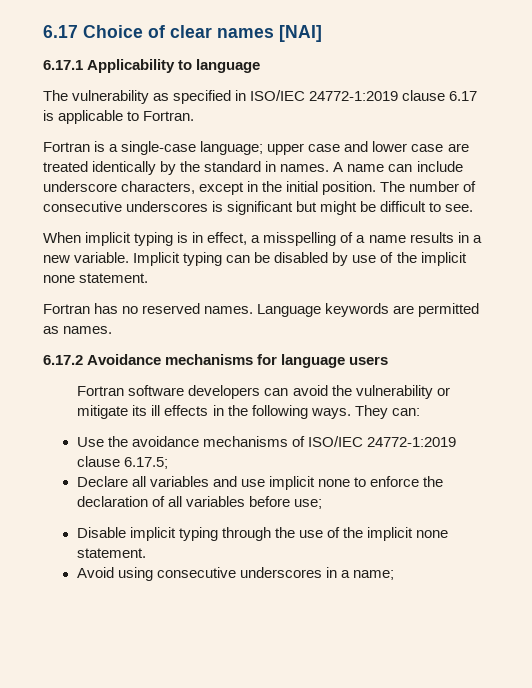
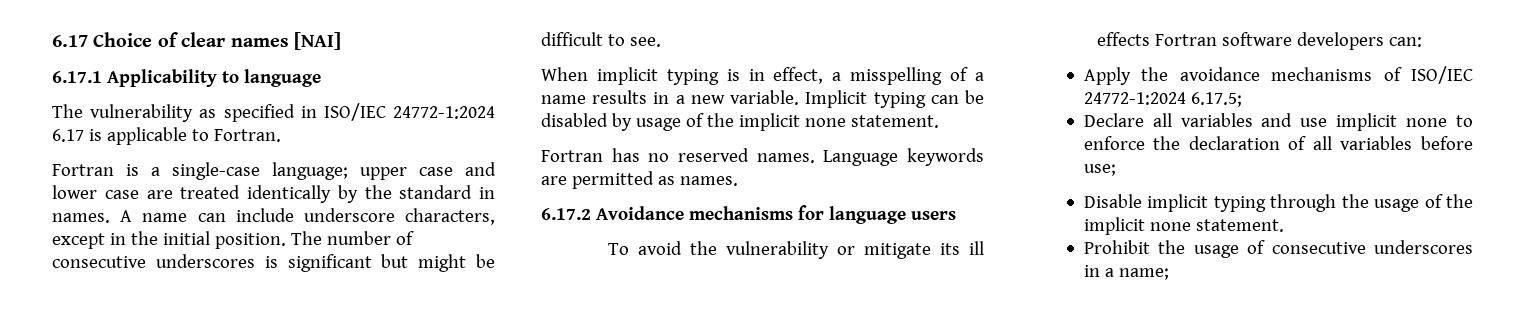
- The vulnerability as specified in ISO/IEC 24772-1:2019 clause 6.17 is applicable to Fortran.
+ The vulnerability as specified in ISO/IEC 24772-1:2024 6.17 is applicable to Fortran.
- Implicit typing can be disabled by use of the implicit none statement.
+ Implicit typing can be disabled by usage of the implicit none statement.
- Fortran software developers can avoid the vulnerability or mitigate its ill effects in the following ways. They can:
+ To avoid the vulnerability or mitigate its ill effects Fortran software developers can:
- Use the avoidance mechanisms of ISO/IEC 24772-1:2019 clause 6.17.5;
+ Apply the avoidance mechanisms of ISO/IEC 24772-1:2024 6.17.5;
- Disable implicit typing through the use of the implicit none statement.
- Avoid using consecutive underscores in a name;
+ Disable implicit typing through the usage of the implicit none statement.
+ Prohibit the usage of consecutive underscores in a name;

